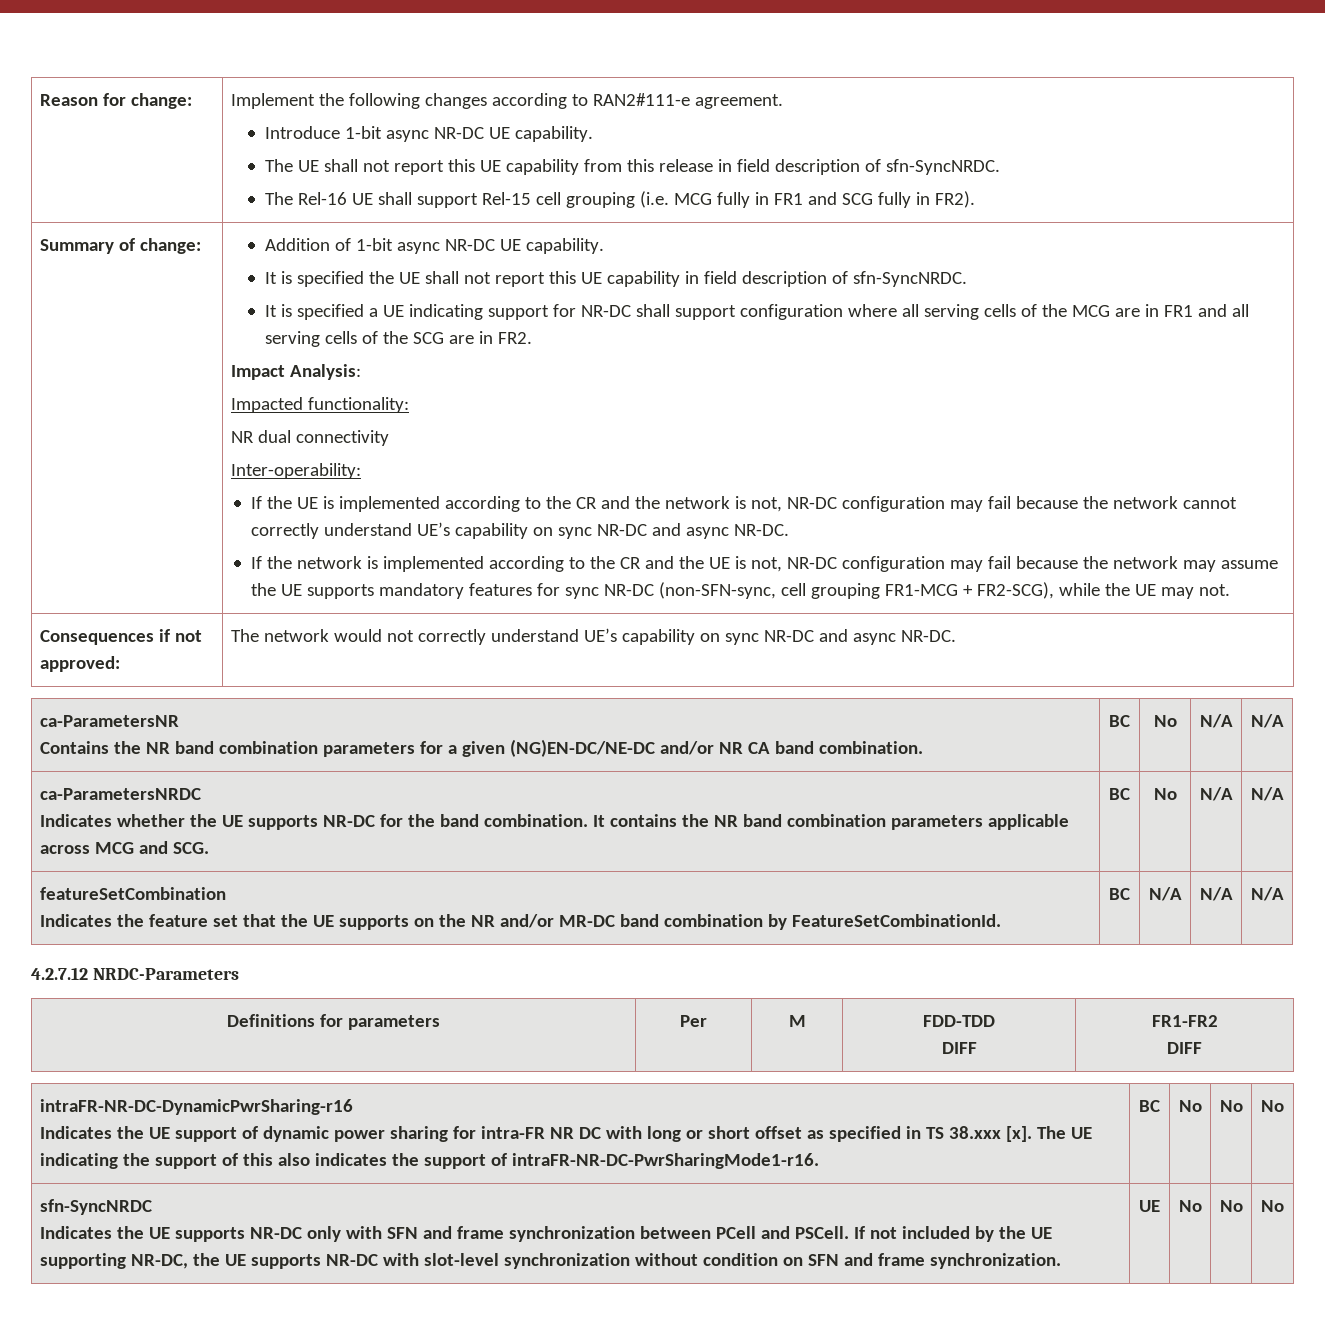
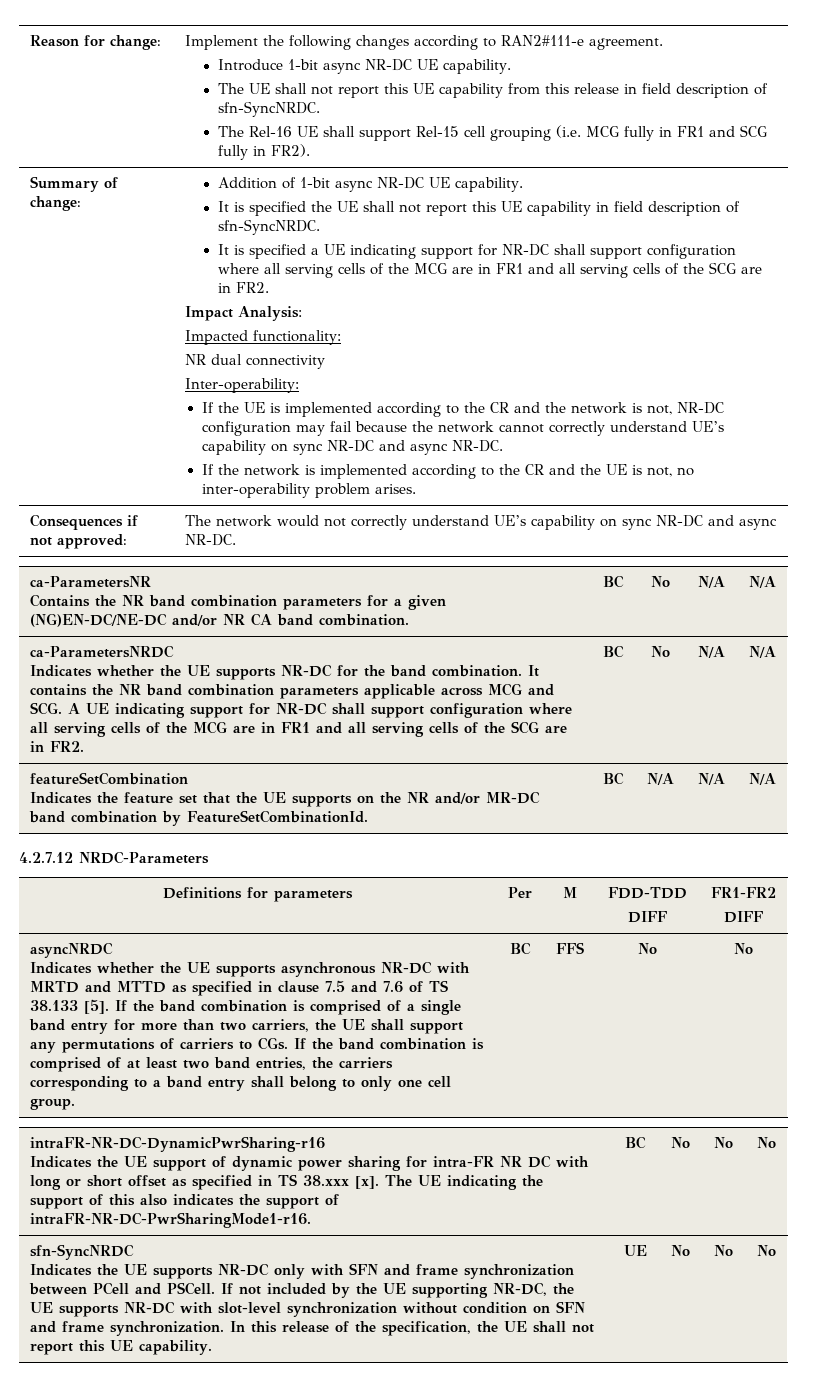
- If the network is implemented according to the CR and the UE is not, NR-DC configuration may fail because the network may assume the UE supports mandatory features for sync NR-DC (non-SFN-sync, cell grouping FR1-MCG + FR2-SCG), while the UE may not.
+ If the network is implemented according to the CR and the UE is not, no inter-operability problem arises.
- It contains the NR band combination parameters applicable across MCG and SCG.
+ It contains the NR band combination parameters applicable across MCG and SCG. A UE indicating support for NR-DC shall support configuration where all serving cells of the MCG are in FR1 and all serving cells of the SCG are in FR2.
+ asyncNRDC
+ Indicates whether the UE supports asynchronous NR-DC with MRTD and MTTD as specified in clause 7.5 and 7.6 of TS 38.133 [5]. If the band combination is comprised of a single band entry for more than two carriers, the UE shall support any permutations of carriers to CGs. If the band combination is comprised of at least two band entries, the carriers corresponding to a band entry shall belong to only one cell group. | BC | FFS | No | No
+ In this release of the specification, the UE shall not report this UE capability.

